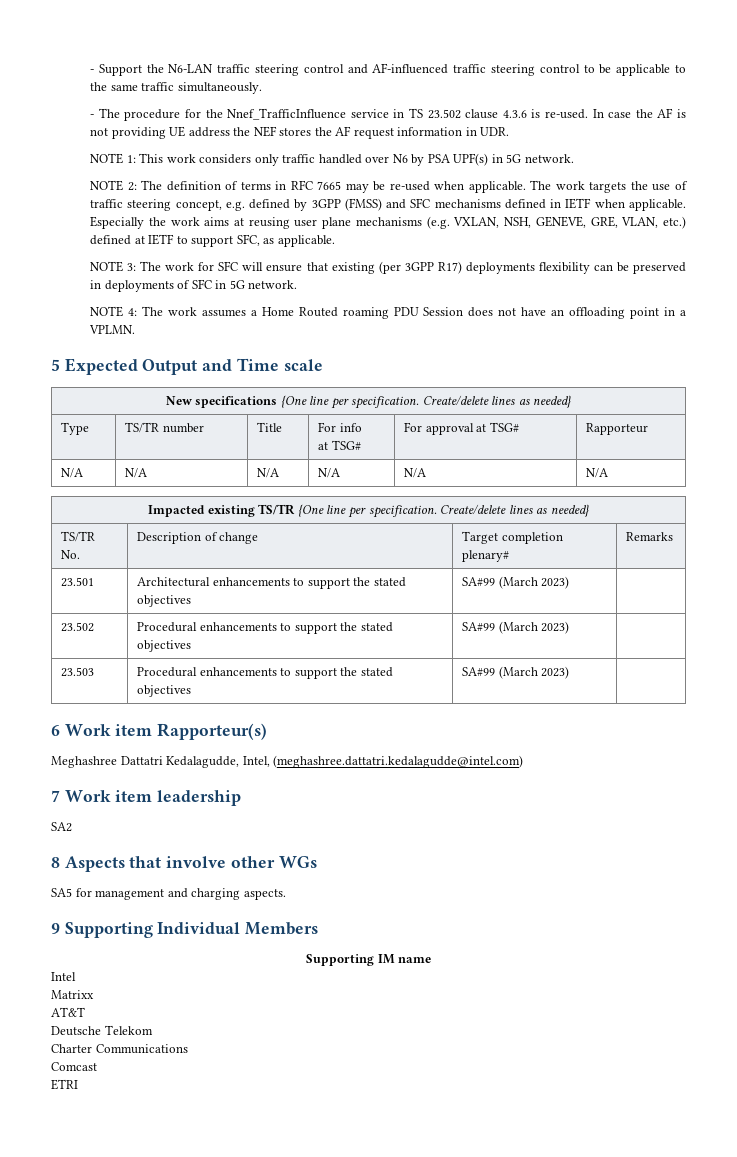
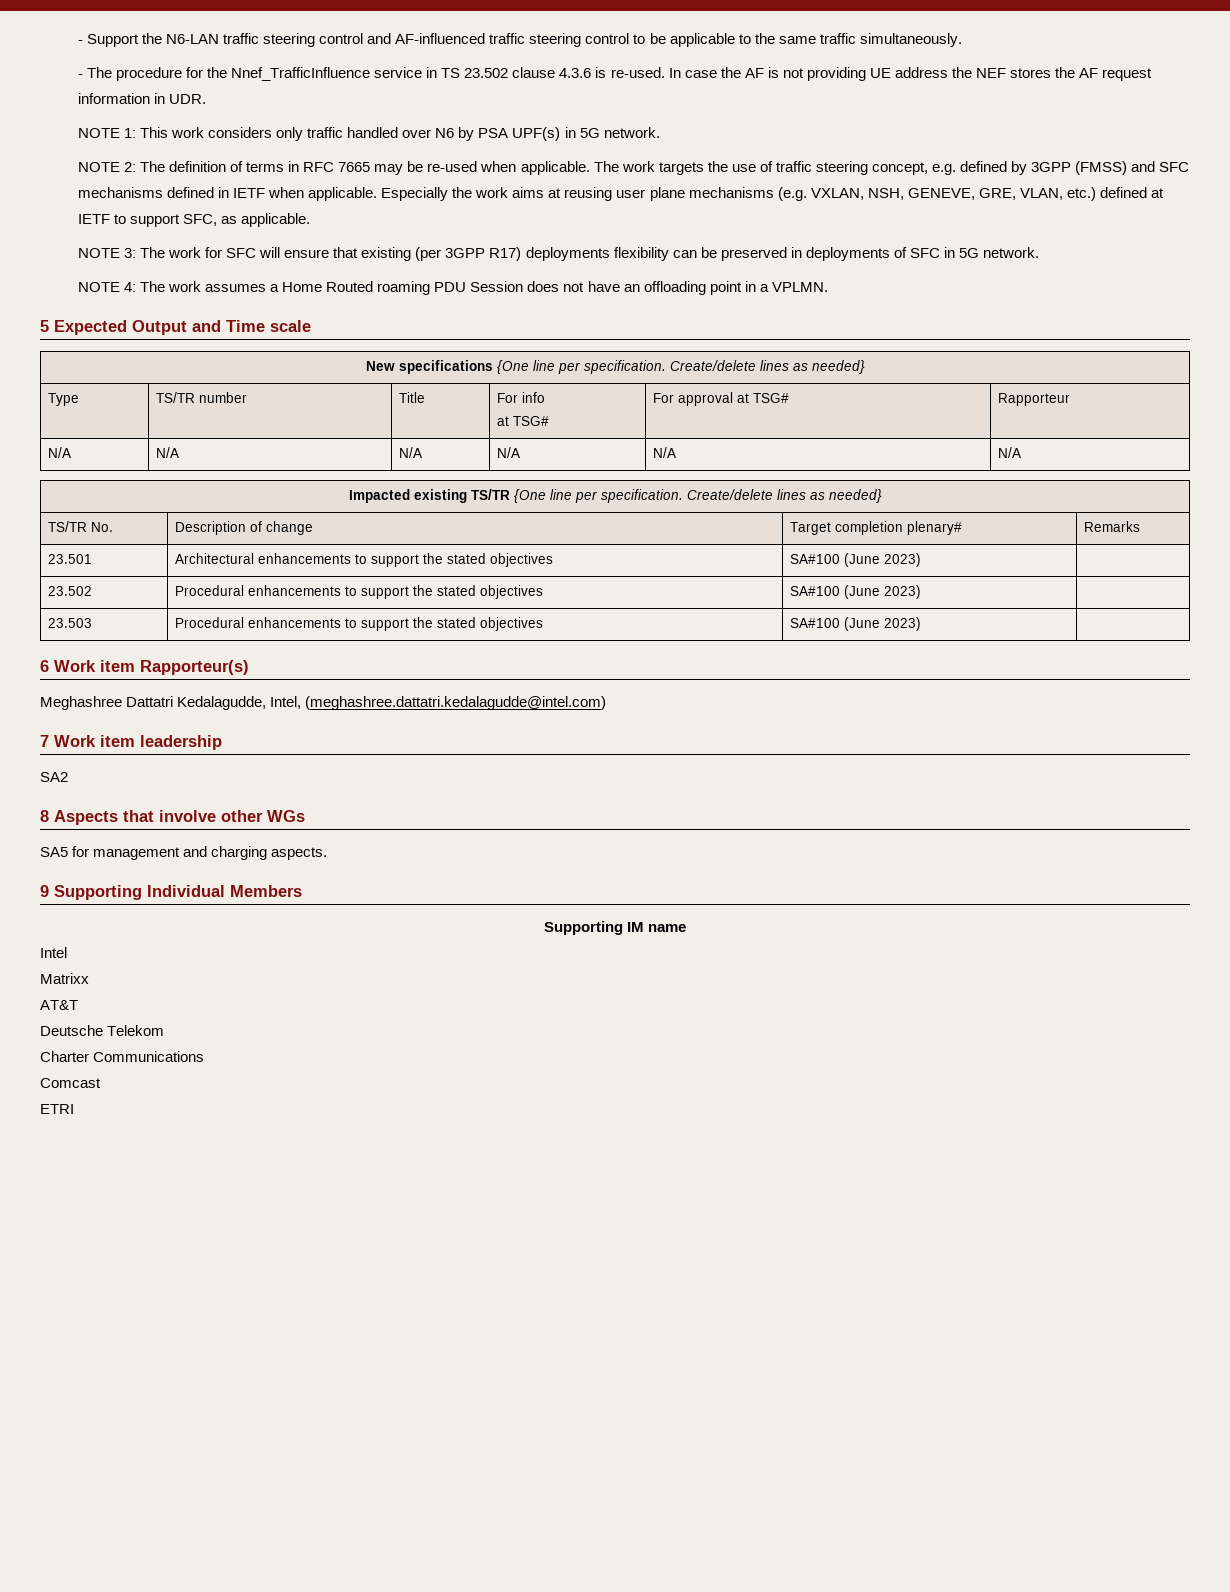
- 23.501 | Architectural enhancements to support the stated objectives | SA#99 (March 2023) |
+ 23.501 | Architectural enhancements to support the stated objectives | SA#100 (June 2023) |
- 23.502 | Procedural enhancements to support the stated objectives | SA#99 (March 2023) |
+ 23.502 | Procedural enhancements to support the stated objectives | SA#100 (June 2023) |
- 23.503 | Procedural enhancements to support the stated objectives | SA#99 (March 2023) |
+ 23.503 | Procedural enhancements to support the stated objectives | SA#100 (June 2023) |

